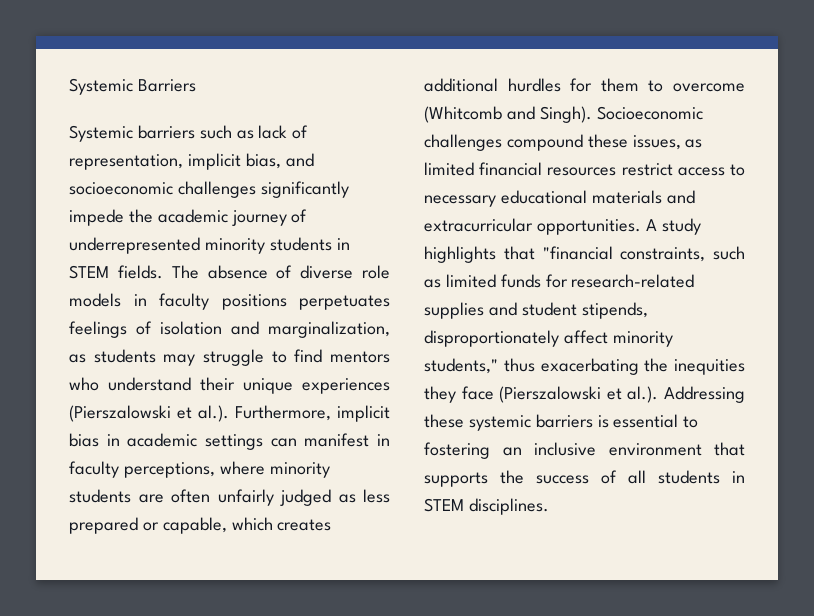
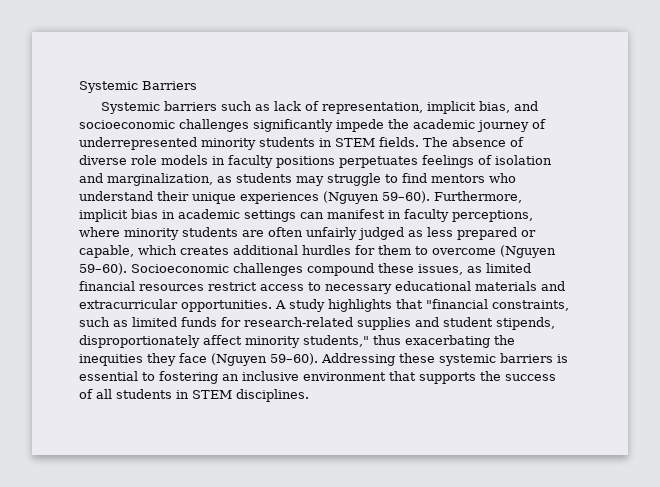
- The absence of diverse role models in faculty positions perpetuates feelings of isolation and marginalization, as students may struggle to find mentors who understand their unique experiences (Pierszalowski et al.). Furthermore, implicit bias in academic settings can manifest in faculty perceptions, where minority students are often unfairly judged as less prepared or capable, which creates additional hurdles for them to overcome (Whitcomb and Singh).
+ The absence of diverse role models in faculty positions perpetuates feelings of isolation and marginalization, as students may struggle to find mentors who understand their unique experiences (Nguyen 59–60). Furthermore, implicit bias in academic settings can manifest in faculty perceptions, where minority students are often unfairly judged as less prepared or capable, which creates additional hurdles for them to overcome (Nguyen 59–60).
- A study highlights that "financial constraints, such as limited funds for research-related supplies and student stipends, disproportionately affect minority students," thus exacerbating the inequities they face (Pierszalowski et al.). Addressing these systemic barriers is essential to fostering an inclusive environment that supports the success of all students in STEM disciplines.
+ A study highlights that "financial constraints, such as limited funds for research-related supplies and student stipends, disproportionately affect minority students," thus exacerbating the inequities they face (Nguyen 59–60). Addressing these systemic barriers is essential to fostering an inclusive environment that supports the success of all students in STEM disciplines.

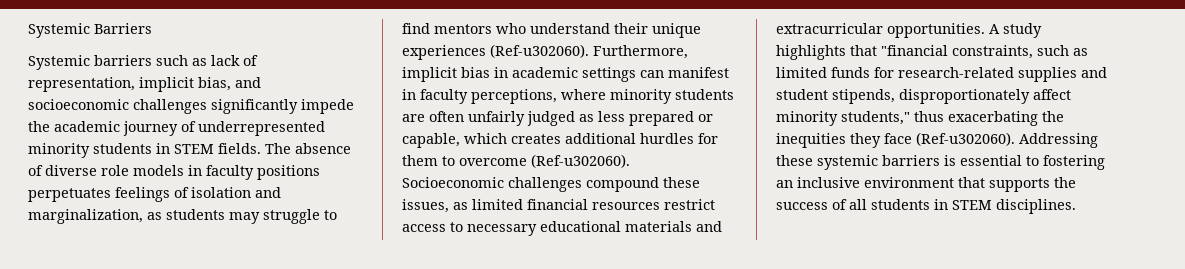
- The absence of diverse role models in faculty positions perpetuates feelings of isolation and marginalization, as students may struggle to find mentors who understand their unique experiences (Nguyen 59–60).
+ The absence of diverse role models in faculty positions perpetuates feelings of isolation and marginalization, as students may struggle to find mentors who understand their unique experiences (Ref-u302060).
- Furthermore, implicit bias in academic settings can manifest in faculty perceptions, where minority students are often unfairly judged as less prepared or capable, which creates additional hurdles for them to overcome (Nguyen 59–60).
+ Furthermore, implicit bias in academic settings can manifest in faculty perceptions, where minority students are often unfairly judged as less prepared or capable, which creates additional hurdles for them to overcome (Ref-u302060).
- A study highlights that "financial constraints, such as limited funds for research-related supplies and student stipends, disproportionately affect minority students," thus exacerbating the inequities they face (Nguyen 59–60).
+ A study highlights that "financial constraints, such as limited funds for research-related supplies and student stipends, disproportionately affect minority students," thus exacerbating the inequities they face (Ref-u302060).

